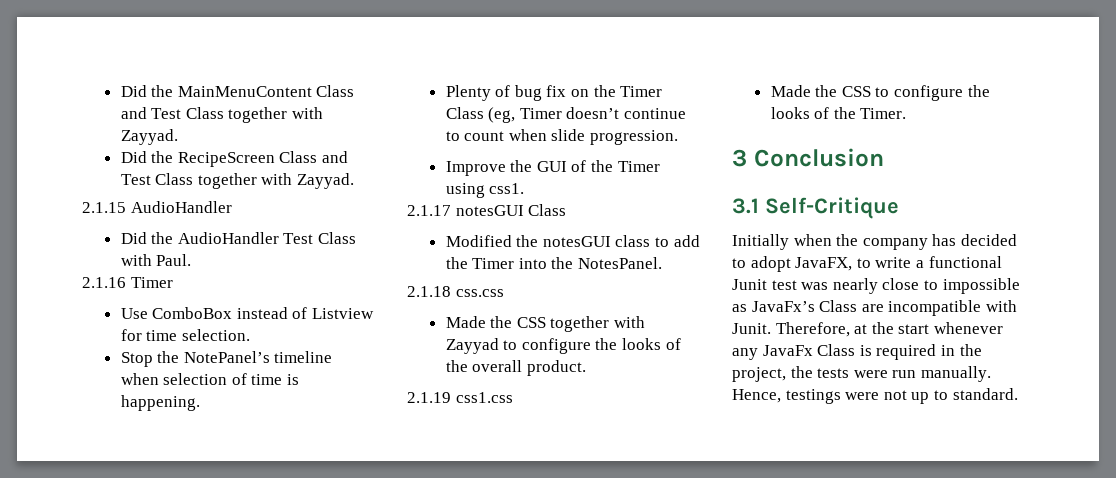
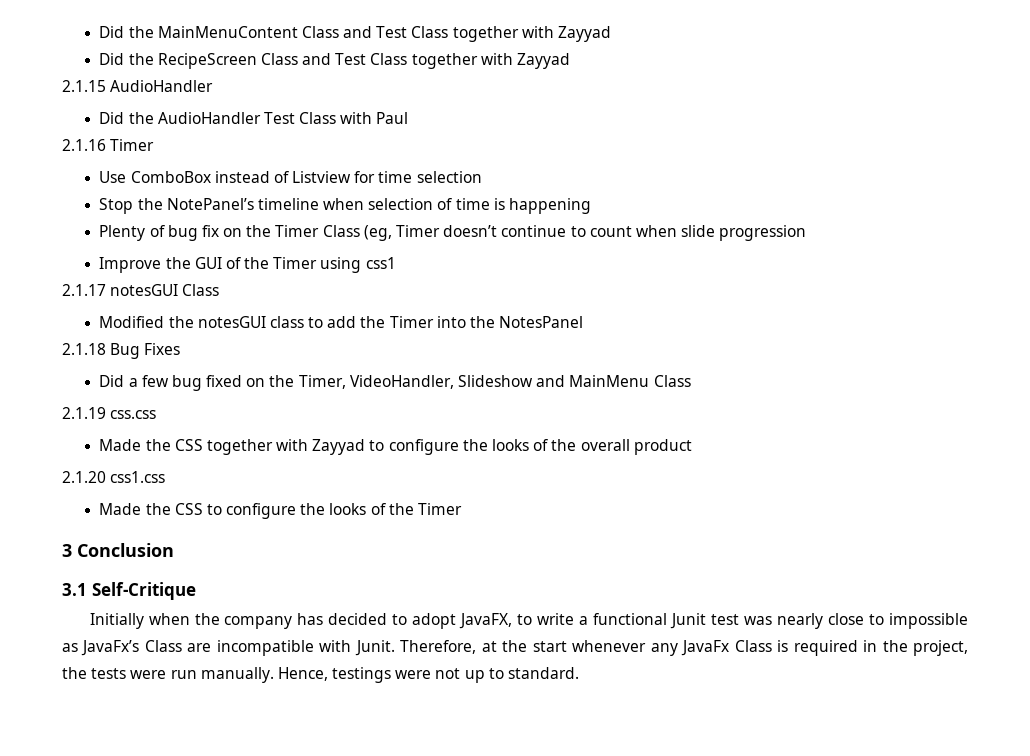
- Did the MainMenuContent Class and Test Class together with Zayyad.
+ Did the MainMenuContent Class and Test Class together with Zayyad
- Did the RecipeScreen Class and Test Class together with Zayyad.
+ Did the RecipeScreen Class and Test Class together with Zayyad
- Did the AudioHandler Test Class with Paul.
+ Did the AudioHandler Test Class with Paul
- Use ComboBox instead of Listview for time selection.
+ Use ComboBox instead of Listview for time selection
- Stop the NotePanel’s timeline when selection of time is happening.
+ Stop the NotePanel’s timeline when selection of time is happening
- Plenty of bug fix on the Timer Class (eg, Timer doesn’t continue to count when slide progression.
+ Plenty of bug fix on the Timer Class (eg, Timer doesn’t continue to count when slide progression
- Improve the GUI of the Timer using css1.
+ Improve the GUI of the Timer using css1
- Modified the notesGUI class to add the Timer into the NotesPanel.
+ Modified the notesGUI class to add the Timer into the NotesPanel
- 2.1.18 css.css
+ 2.1.18 Bug Fixes
+ Did a few bug fixed on the Timer, VideoHandler, Slideshow and MainMenu Class
+ 2.1.19 css.css
- Made the CSS together with Zayyad to configure the looks of the overall product.
- 2.1.19 css1.css
+ Made the CSS together with Zayyad to configure the looks of the overall product
+ 2.1.20 css1.css
- Made the CSS to configure the looks of the Timer.
+ Made the CSS to configure the looks of the Timer

